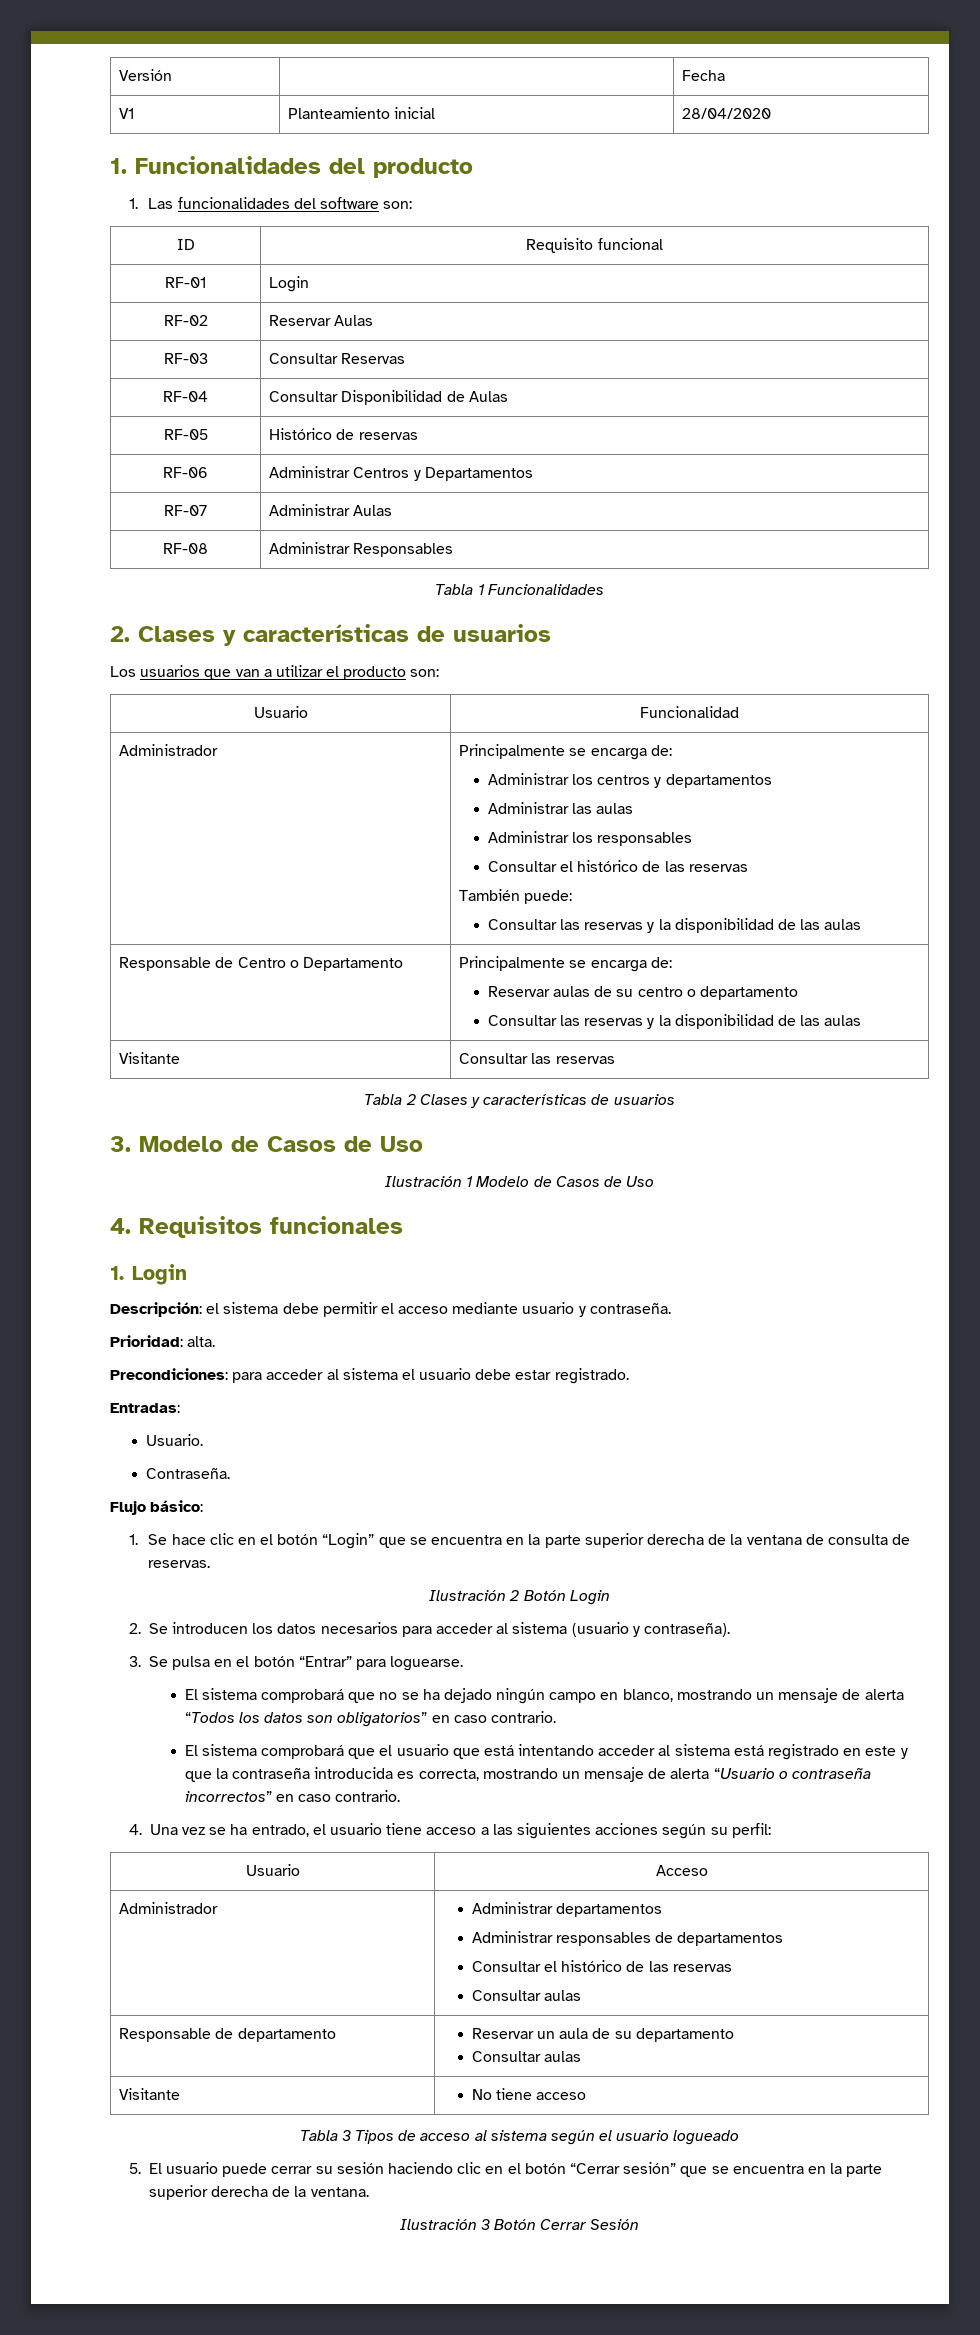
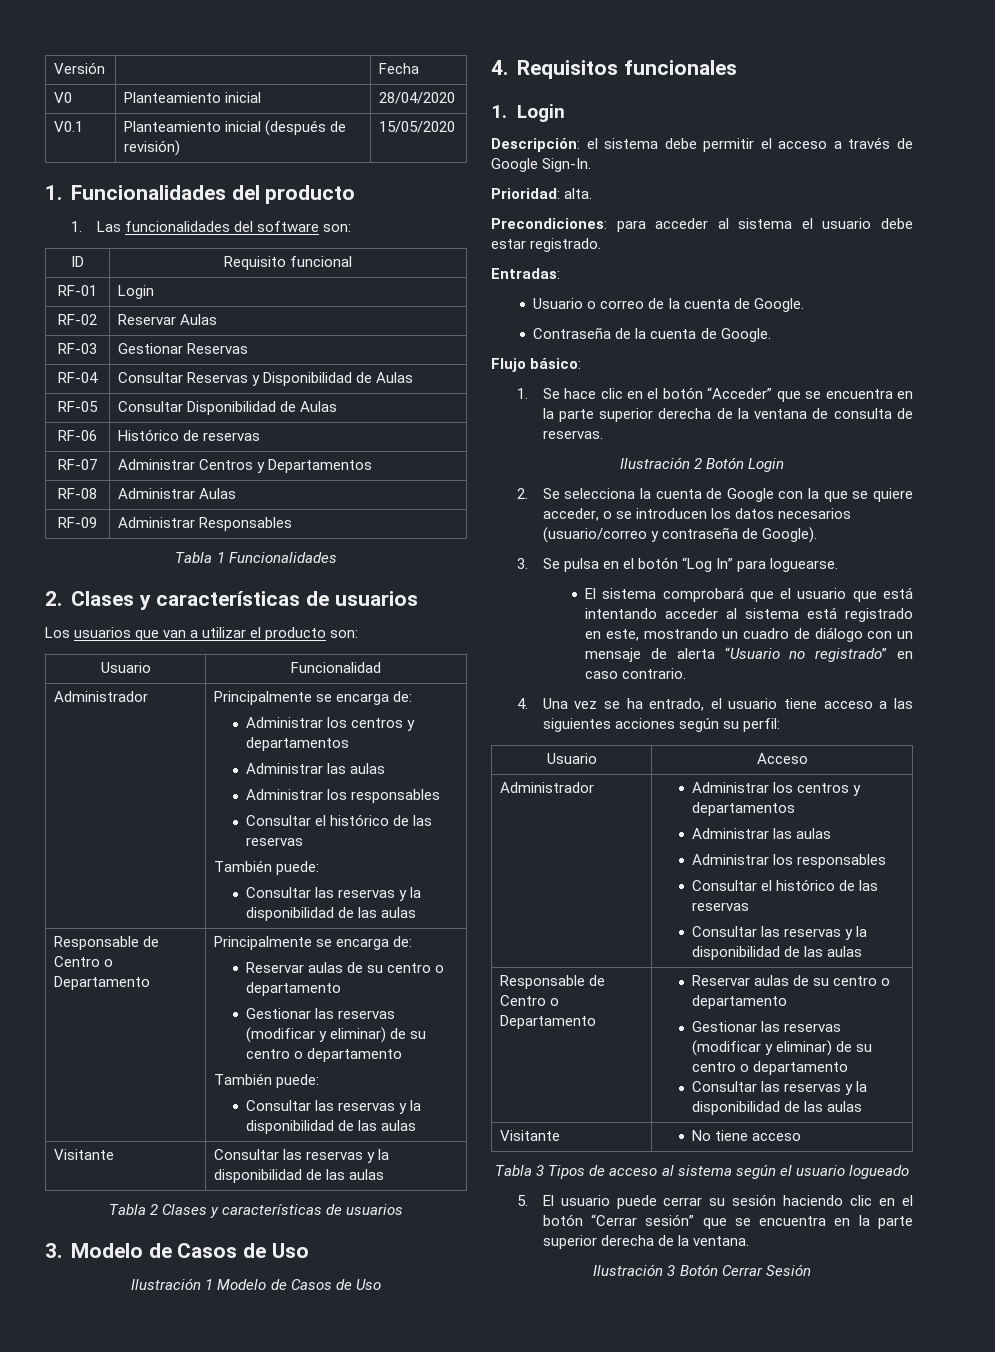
- V1 | Planteamiento inicial | 28/04/2020
+ V0 | Planteamiento inicial | 28/04/2020
+ V0.1 | Planteamiento inicial (después de revisión) | 15/05/2020
- RF-03 | Consultar Reservas
+ RF-03 | Gestionar Reservas
- RF-04 | Consultar Disponibilidad de Aulas
+ RF-04 | Consultar Reservas y Disponibilidad de Aulas
+ RF-05 | Consultar Disponibilidad de Aulas
- RF-05 | Histórico de reservas
+ RF-06 | Histórico de reservas
- RF-06 | Administrar Centros y Departamentos
+ RF-07 | Administrar Centros y Departamentos
- RF-07 | Administrar Aulas
+ RF-08 | Administrar Aulas
- RF-08 | Administrar Responsables
+ RF-09 | Administrar Responsables
  Responsable de Centro o Departamento | Principalmente se encarga de:
  Reservar aulas de su centro o departamento
+ Gestionar las reservas (modificar y eliminar) de su centro o departamento
+ También puede:
- Visitante | Consultar las reservas
+ Visitante | Consultar las reservas y la disponibilidad de las aulas
- Descripción: el sistema debe permitir el acceso mediante usuario y contraseña.
+ Descripción: el sistema debe permitir el acceso a través de Google Sign-In.
- Usuario.
- Contraseña.
+ Usuario o correo de la cuenta de Google.
+ Contraseña de la cuenta de Google.
- 1. Se hace clic en el botón “Login” que se encuentra en la parte superior derecha de la ventana de consulta de reservas.
+ 1. Se hace clic en el botón “Acceder” que se encuentra en la parte superior derecha de la ventana de consulta de reservas.
- 2. Se introducen los datos necesarios para acceder al sistema (usuario y contraseña).
+ 2. Se selecciona la cuenta de Google con la que se quiere acceder, o se introducen los datos necesarios (usuario/correo y contraseña de Google).
- 3. Se pulsa en el botón “Entrar” para loguearse.
+ 3. Se pulsa en el botón “Log In” para loguearse.
- El sistema comprobará que no se ha dejado ningún campo en blanco, mostrando un mensaje de alerta “Todos los datos son obligatorios” en caso contrario.
- El sistema comprobará que el usuario que está intentando acceder al sistema está registrado en este y que la contraseña introducida es correcta, mostrando un mensaje de alerta “Usuario o contraseña incorrectos” en caso contrario.
+ El sistema comprobará que el usuario que está intentando acceder al sistema está registrado en este, mostrando un cuadro de diálogo con un mensaje de alerta “Usuario no registrado” en caso contrario.
- Administrador | Administrar departamentos
- Administrar responsables de departamentos
+ Administrador | Administrar los centros y departamentos
+ Administrar las aulas
+ Administrar los responsables
  Consultar el histórico de las reservas
- Consultar aulas
- Responsable de departamento | Reservar un aula de su departamento
- Consultar aulas
+ Consultar las reservas y la disponibilidad de las aulas
+ Responsable de Centro o Departamento | Reservar aulas de su centro o departamento
+ Gestionar las reservas (modificar y eliminar) de su centro o departamento
+ Consultar las reservas y la disponibilidad de las aulas

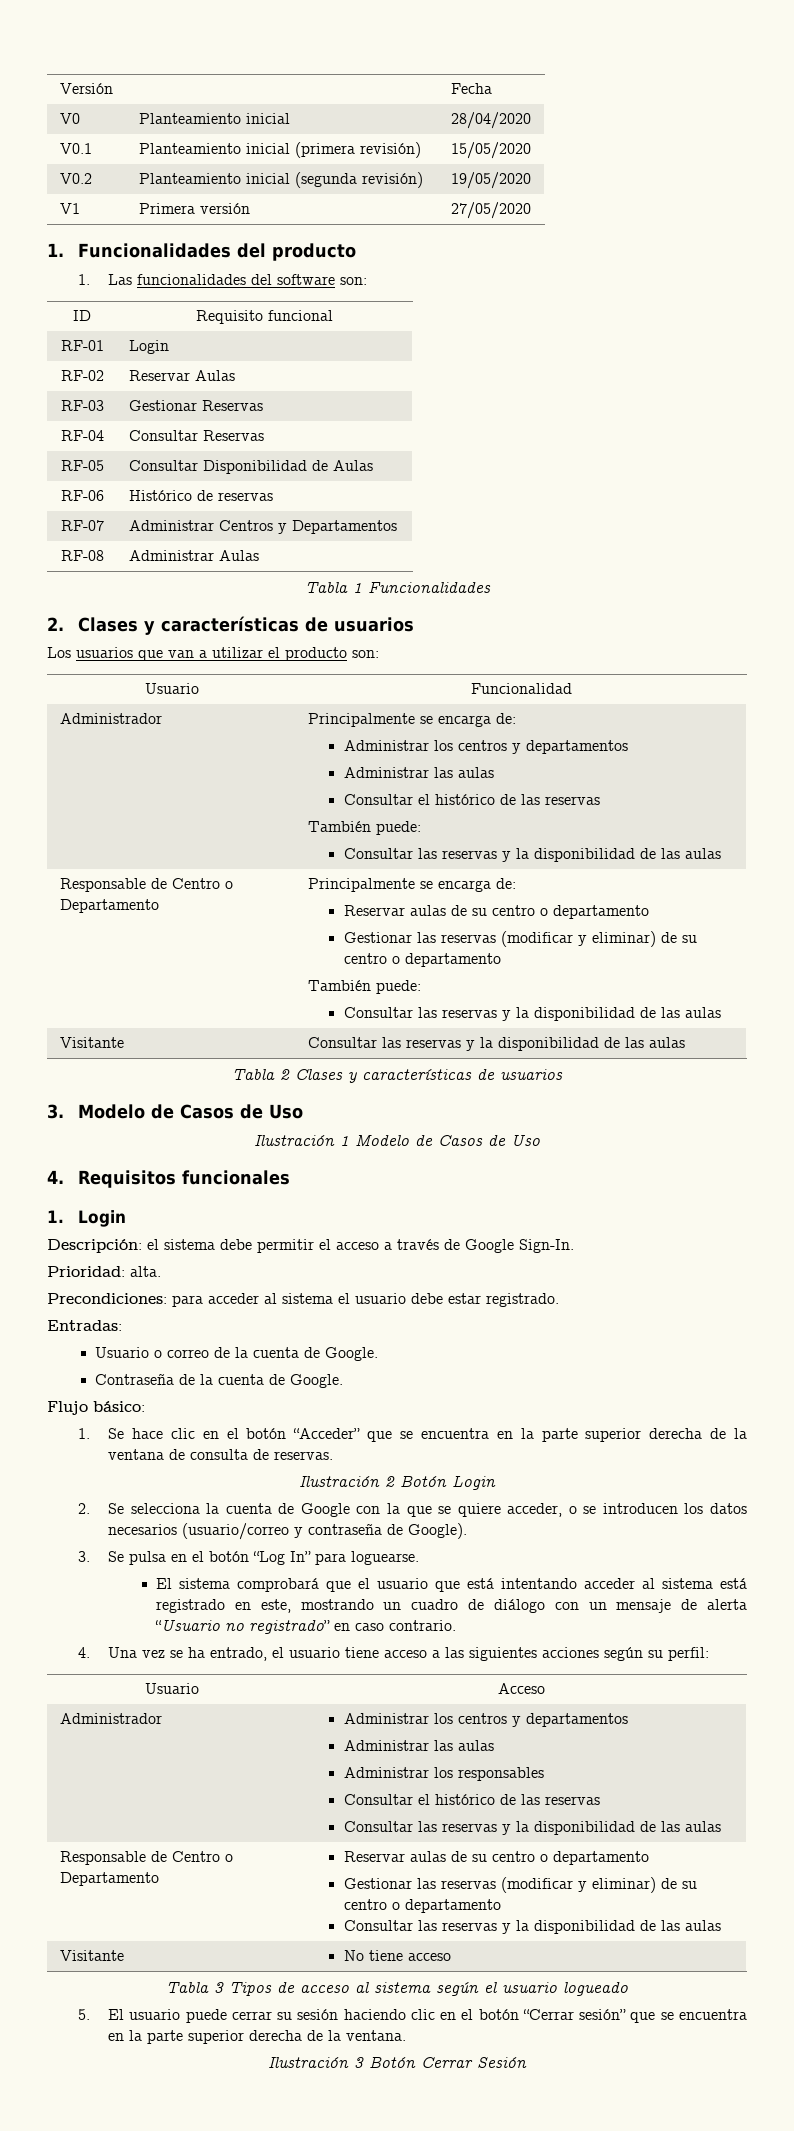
- V0.1 | Planteamiento inicial (después de revisión) | 15/05/2020
+ V0.1 | Planteamiento inicial (primera revisión) | 15/05/2020
+ V0.2 | Planteamiento inicial (segunda revisión) | 19/05/2020
+ V1 | Primera versión | 27/05/2020
- RF-04 | Consultar Reservas y Disponibilidad de Aulas
+ RF-04 | Consultar Reservas
- RF-09 | Administrar Responsables
  Administrador | Principalmente se encarga de:
  Administrar los centros y departamentos
  Administrar las aulas
- Administrar los responsables

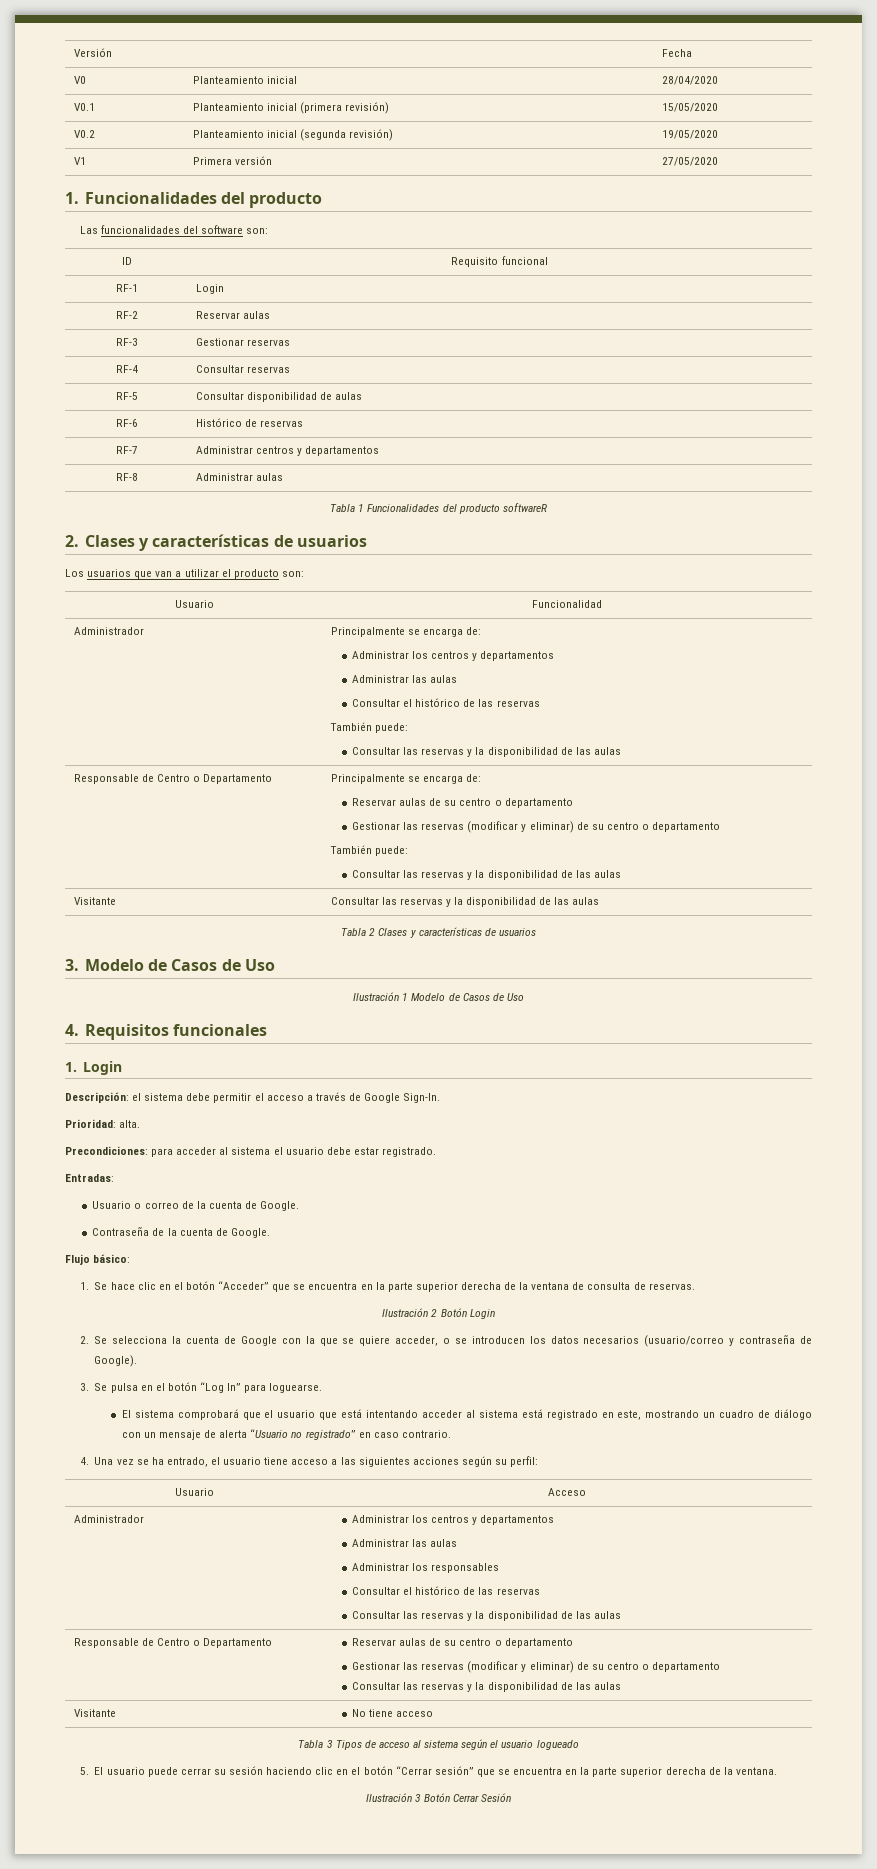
- 1. Las funcionalidades del software son:
+ Las funcionalidades del software son:
- RF-01 | Login
- RF-02 | Reservar Aulas
- RF-03 | Gestionar Reservas
- RF-04 | Consultar Reservas
- RF-05 | Consultar Disponibilidad de Aulas
- RF-06 | Histórico de reservas
+ RF-1 | Login
+ RF-2 | Reservar aulas
+ RF-3 | Gestionar reservas
+ RF-4 | Consultar reservas
+ RF-5 | Consultar disponibilidad de aulas
+ RF-6 | Histórico de reservas
- RF-07 | Administrar Centros y Departamentos
- RF-08 | Administrar Aulas
+ RF-7 | Administrar centros y departamentos
+ RF-8 | Administrar aulas
- Tabla 1 Funcionalidades
+ Tabla 1 Funcionalidades del producto softwareR

